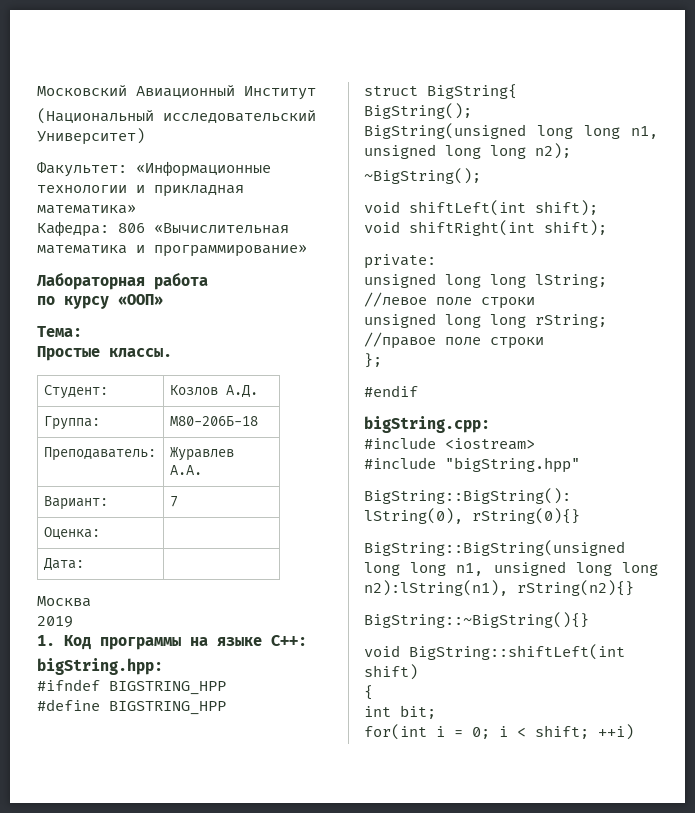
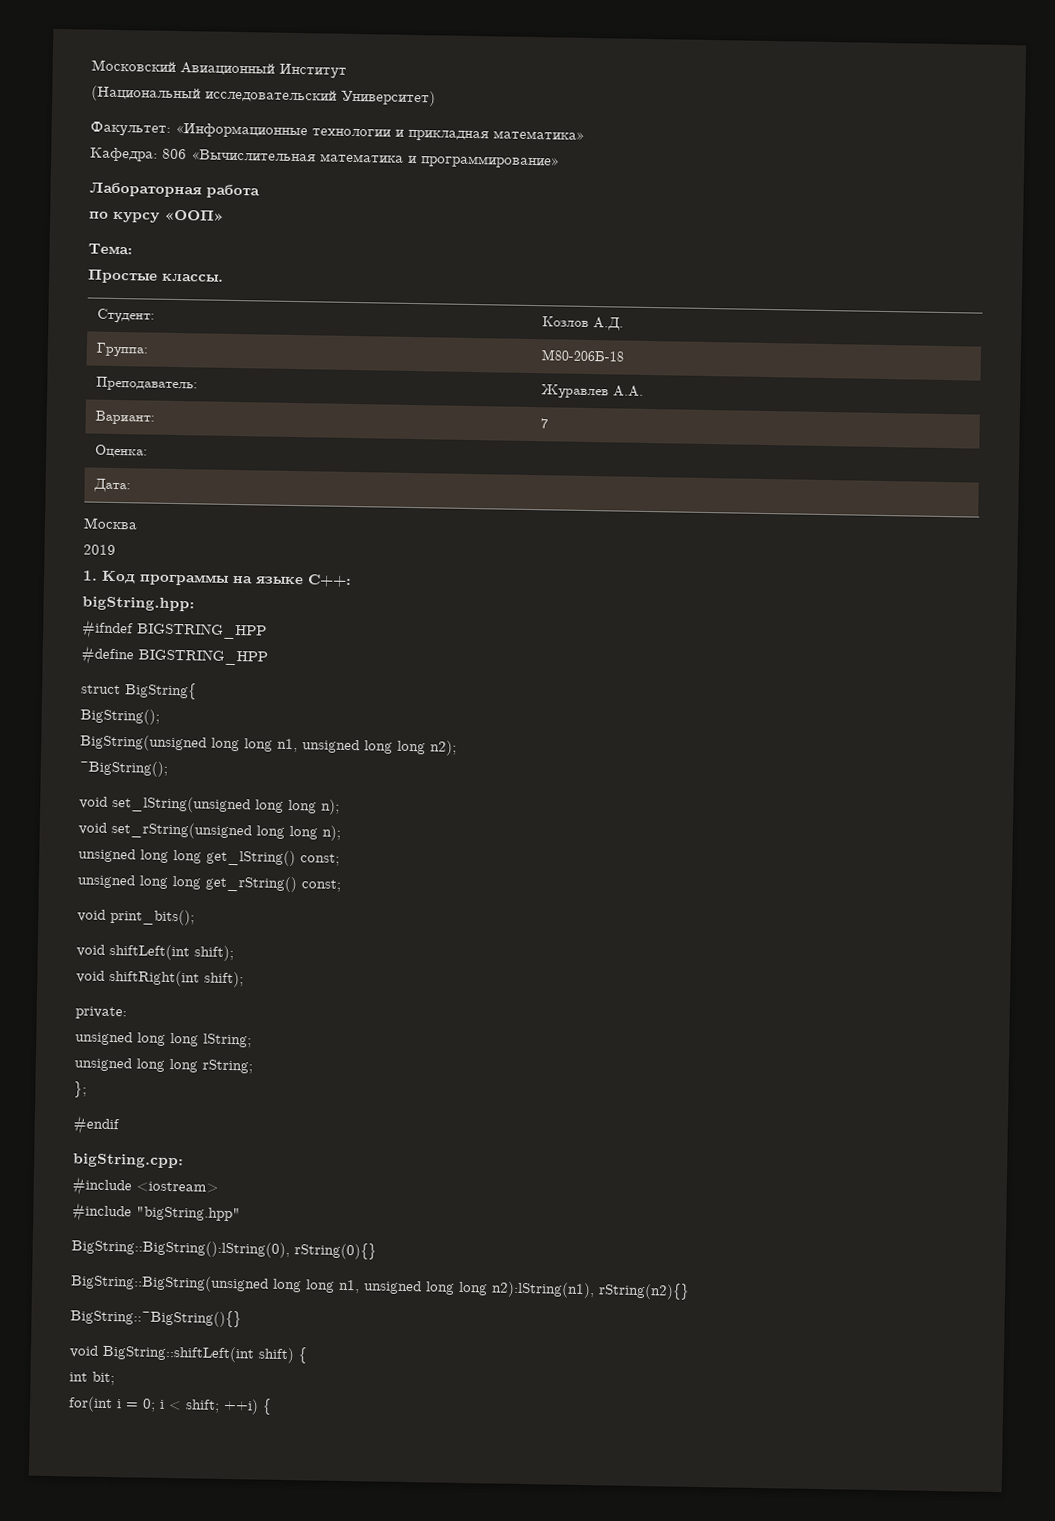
+ void set_lString(unsigned long long n);
+ void set_rString(unsigned long long n);
+ unsigned long long get_lString() const;
+ unsigned long long get_rString() const;
+ void print_bits();
- unsigned long long lString; //левое поле строки
+ unsigned long long lString;
- unsigned long long rString; //правое поле строки
+ unsigned long long rString;
- void BigString::shiftLeft(int shift)
- {
+ void BigString::shiftLeft(int shift) {
- for(int i = 0; i < shift; ++i)
+ for(int i = 0; i < shift; ++i) {

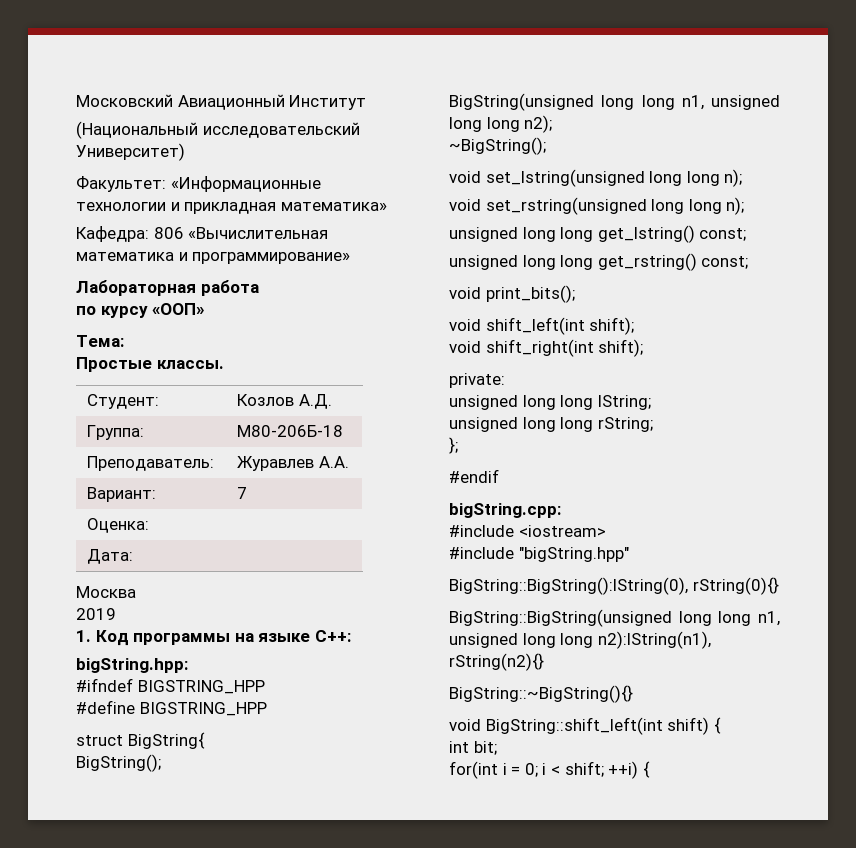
- void set_lString(unsigned long long n);
+ void set_lstring(unsigned long long n);
- void set_rString(unsigned long long n);
+ void set_rstring(unsigned long long n);
- unsigned long long get_lString() const;
+ unsigned long long get_lstring() const;
- unsigned long long get_rString() const;
+ unsigned long long get_rstring() const;
- void shiftLeft(int shift);
+ void shift_left(int shift);
- void shiftRight(int shift);
+ void shift_right(int shift);
- void BigString::shiftLeft(int shift) {
+ void BigString::shift_left(int shift) {

